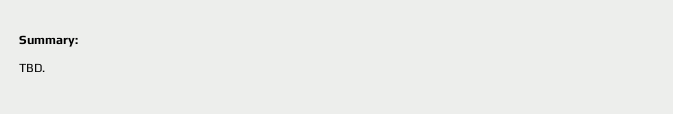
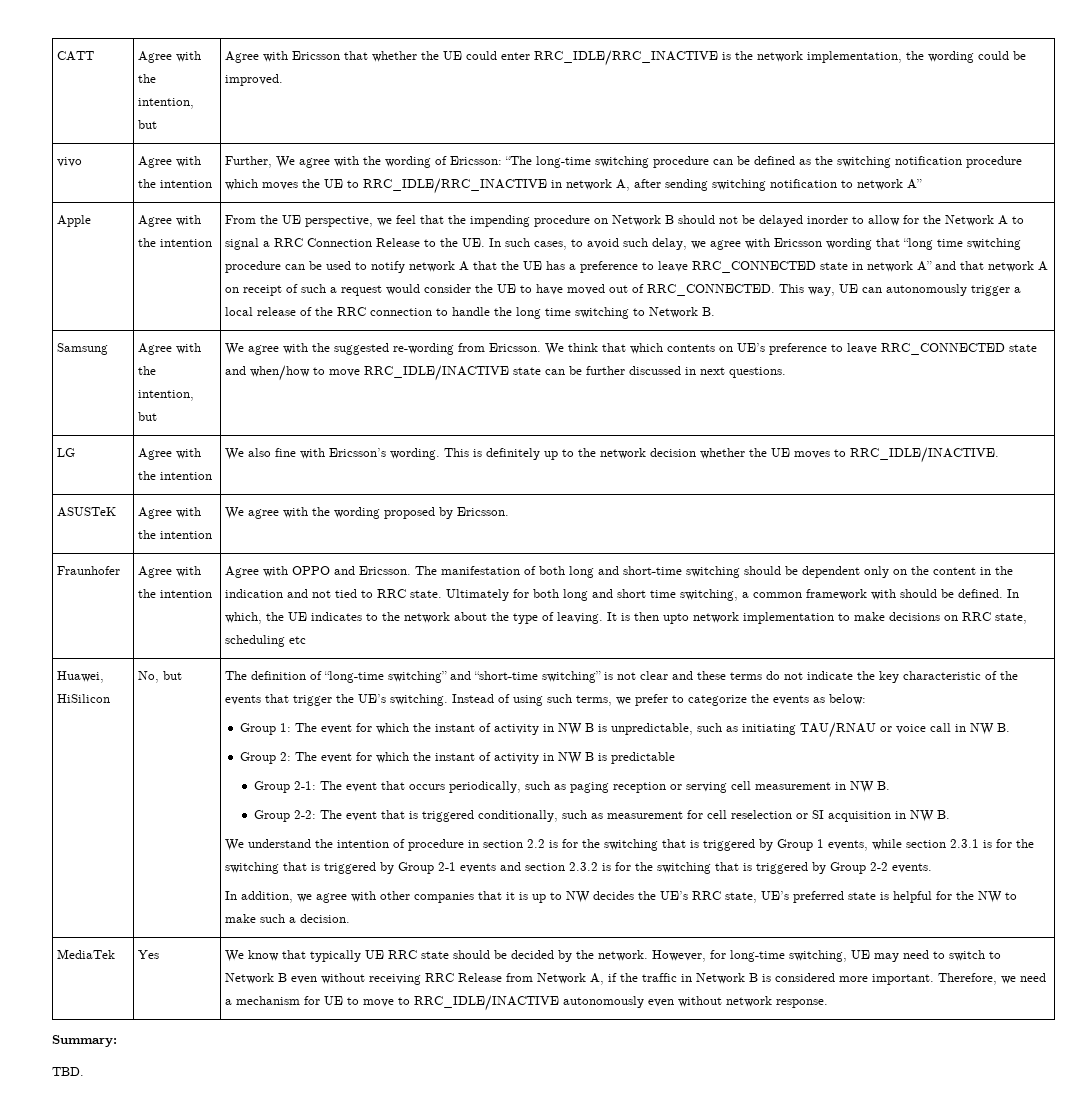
+ CATT | Agree with the intention, but | Agree with Ericsson that whether the UE could enter RRC_IDLE/RRC_INACTIVE is the network implementation, the wording could be improved.
+ vivo | Agree with the intention | Further, We agree with the wording of Ericsson: “The long-time switching procedure can be defined as the switching notification procedure which moves the UE to RRC_IDLE/RRC_INACTIVE in network A, after sending switching notification to network A”
+ Apple | Agree with the intention | From the UE perspective, we feel that the impending procedure on Network B should not be delayed inorder to allow for the Network A to signal a RRC Connection Release to the UE. In such cases, to avoid such delay, we agree with Ericsson wording that “long time switching procedure can be used to notify network A that the UE has a preference to leave RRC_CONNECTED state in network A” and that network A on receipt of such a request would consider the UE to have moved out of RRC_CONNECTED. This way, UE can autonomously trigger a local release of the RRC connection to handle the long time switching to Network B.
+ Samsung | Agree with the intention, but | We agree with the suggested re-wording from Ericsson. We think that which contents on UE’s preference to leave RRC_CONNECTED state and when/how to move RRC_IDLE/INACTIVE state can be further discussed in next questions.
+ LG | Agree with the intention | We also fine with Ericsson’s wording. This is definitely up to the network decision whether the UE moves to RRC_IDLE/INACTIVE.
+ ASUSTeK | Agree with the intention | We agree with the wording proposed by Ericsson.
+ Fraunhofer | Agree with the intention | Agree with OPPO and Ericsson. The manifestation of both long and short-time switching should be dependent only on the content in the indication and not tied to RRC state. Ultimately for both long and short time switching, a common framework with should be defined. In which, the UE indicates to the network about the type of leaving. It is then upto network implementation to make decisions on RRC state, scheduling etc
+ Huawei, HiSilicon | No, but | The definition of “long-time switching” and “short-time switching” is not clear and these terms do not indicate the key characteristic of the events that trigger the UE’s switching. Instead of using such terms, we prefer to categorize the events as below:
+ Group 1: The event for which the instant of activity in NW B is unpredictable, such as initiating TAU/RNAU or voice call in NW B.
+ Group 2: The event for which the instant of activity in NW B is predictable
+ Group 2-1: The event that occurs periodically, such as paging reception or serving cell measurement in NW B.
+ Group 2-2: The event that is triggered conditionally, such as measurement for cell reselection or SI acquisition in NW B.
+ We understand the intention of procedure in section 2.2 is for the switching that is triggered by Group 1 events, while section 2.3.1 is for the switching that is triggered by Group 2-1 events and section 2.3.2 is for the switching that is triggered by Group 2-2 events.
+ In addition, we agree with other companies that it is up to NW decides the UE’s RRC state, UE’s preferred state is helpful for the NW to make such a decision.
+ MediaTek | Yes | We know that typically UE RRC state should be decided by the network. However, for long-time switching, UE may need to switch to Network B even without receiving RRC Release from Network A, if the traffic in Network B is considered more important. Therefore, we need a mechanism for UE to move to RRC_IDLE/INACTIVE autonomously even without network response.

